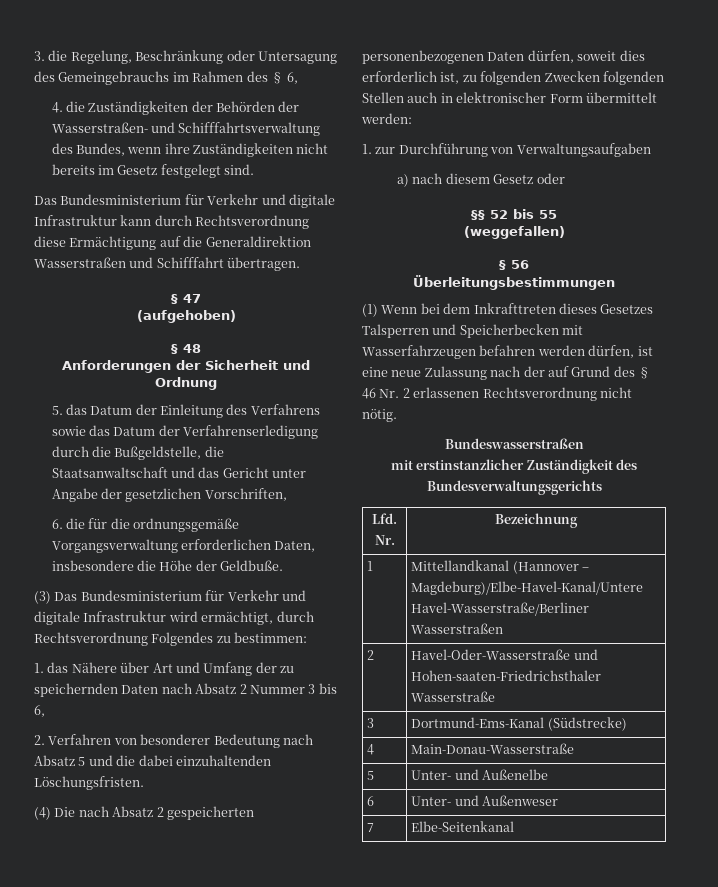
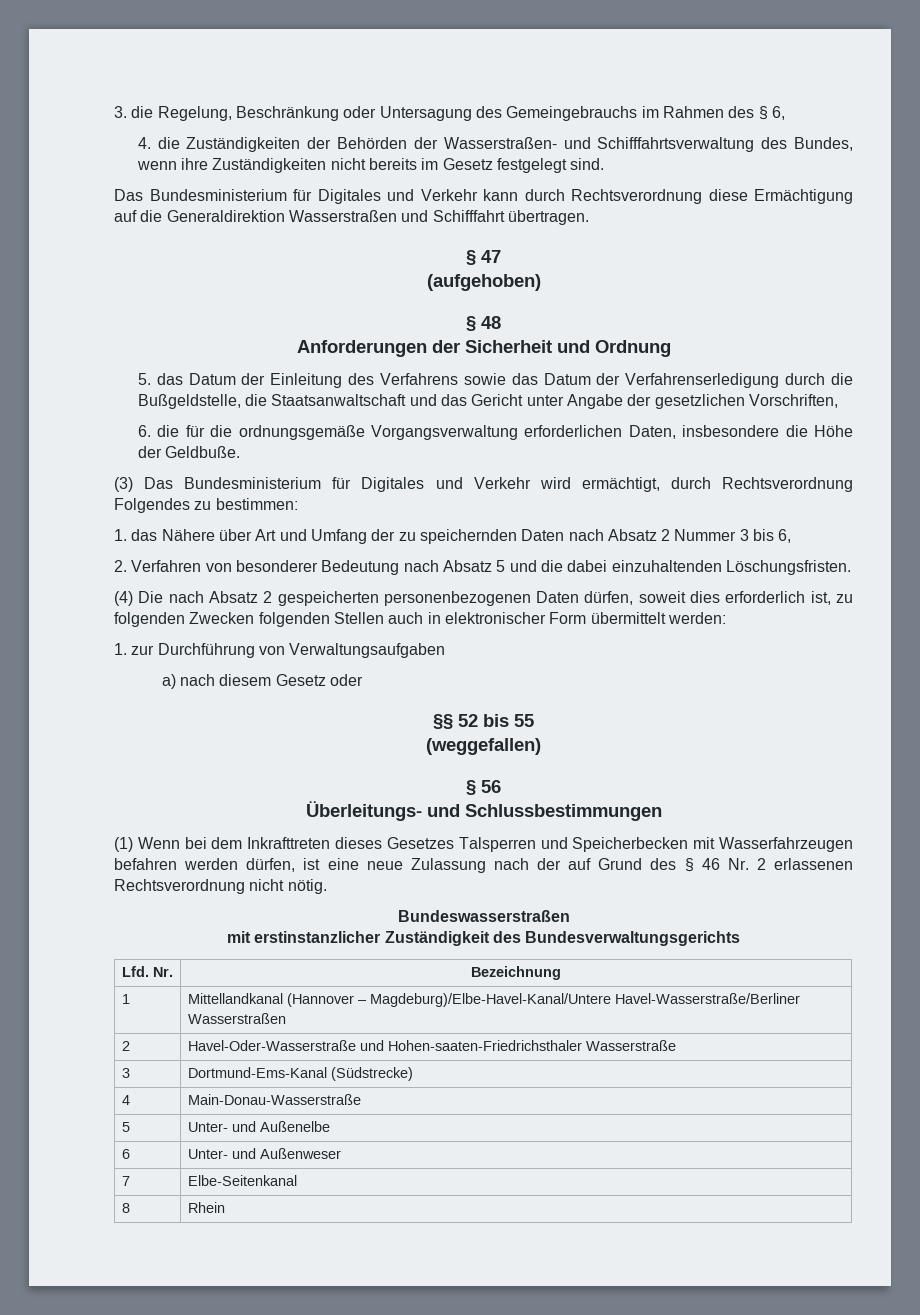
- Das Bundesministerium für Verkehr und digitale Infrastruktur kann durch Rechtsverordnung diese Ermächtigung auf die Generaldirektion Wasserstraßen und Schifffahrt übertragen.
+ Das Bundesministerium für Digitales und Verkehr kann durch Rechtsverordnung diese Ermächtigung auf die Generaldirektion Wasserstraßen und Schifffahrt übertragen.
- (3) Das Bundesministerium für Verkehr und digitale Infrastruktur wird ermächtigt, durch Rechtsverordnung Folgendes zu bestimmen:
+ (3) Das Bundesministerium für Digitales und Verkehr wird ermächtigt, durch Rechtsverordnung Folgendes zu bestimmen:
- Überleitungsbestimmungen
+ Überleitungs- und Schlussbestimmungen
+ 8 | Rhein

